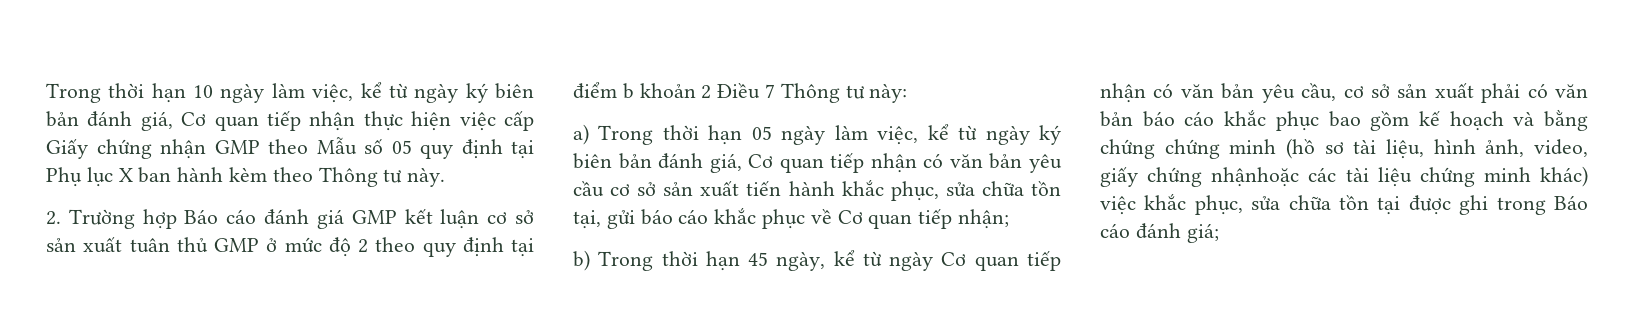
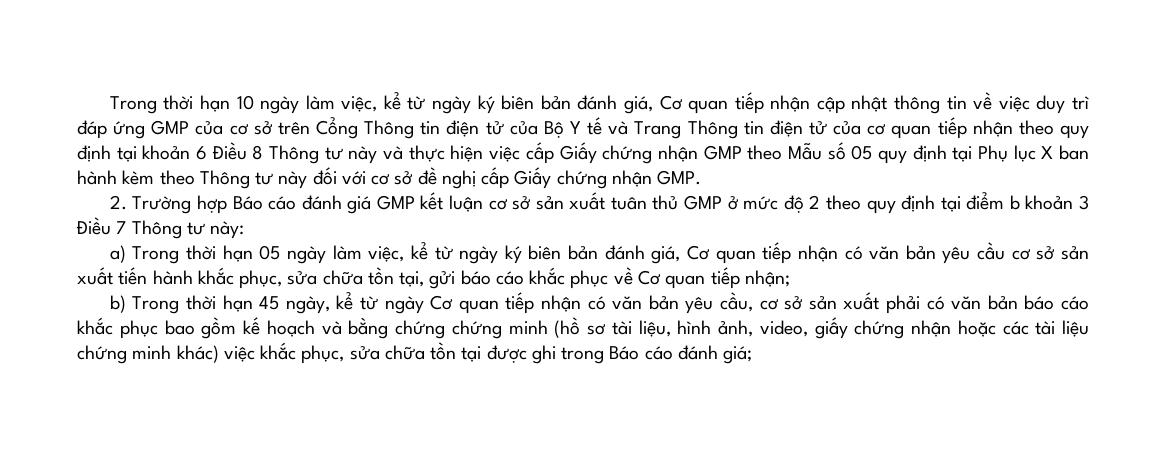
- Trong thời hạn 10 ngày làm việc, kể từ ngày ký biên bản đánh giá, Cơ quan tiếp nhận thực hiện việc cấp Giấy chứng nhận GMP theo Mẫu số 05 quy định tại Phụ lục X ban hành kèm theo Thông tư này.
+ Trong thời hạn 10 ngày làm việc, kể từ ngày ký biên bản đánh giá, Cơ quan tiếp nhận cập nhật thông tin về việc duy trì đáp ứng GMP của cơ sở trên Cổng Thông tin điện tử của Bộ Y tế và Trang Thông tin điện tử của cơ quan tiếp nhận theo quy định tại khoản 6 Điều 8 Thông tư này và thực hiện việc cấp Giấy chứng nhận GMP theo Mẫu số 05 quy định tại Phụ lục X ban hành kèm theo Thông tư này đối với cơ sở đề nghị cấp Giấy chứng nhận GMP.
- 2. Trường hợp Báo cáo đánh giá GMP kết luận cơ sở sản xuất tuân thủ GMP ở mức độ 2 theo quy định tại điểm b khoản 2 Điều 7 Thông tư này:
+ 2. Trường hợp Báo cáo đánh giá GMP kết luận cơ sở sản xuất tuân thủ GMP ở mức độ 2 theo quy định tại điểm b khoản 3 Điều 7 Thông tư này:
- b) Trong thời hạn 45 ngày, kể từ ngày Cơ quan tiếp nhận có văn bản yêu cầu, cơ sở sản xuất phải có văn bản báo cáo khắc phục bao gồm kế hoạch và bằng chứng chứng minh (hồ sơ tài liệu, hình ảnh, video, giấy chứng nhậnhoặc các tài liệu chứng minh khác) việc khắc phục, sửa chữa tồn tại được ghi trong Báo cáo đánh giá;
+ b) Trong thời hạn 45 ngày, kể từ ngày Cơ quan tiếp nhận có văn bản yêu cầu, cơ sở sản xuất phải có văn bản báo cáo khắc phục bao gồm kế hoạch và bằng chứng chứng minh (hồ sơ tài liệu, hình ảnh, video, giấy chứng nhận hoặc các tài liệu chứng minh khác) việc khắc phục, sửa chữa tồn tại được ghi trong Báo cáo đánh giá;

